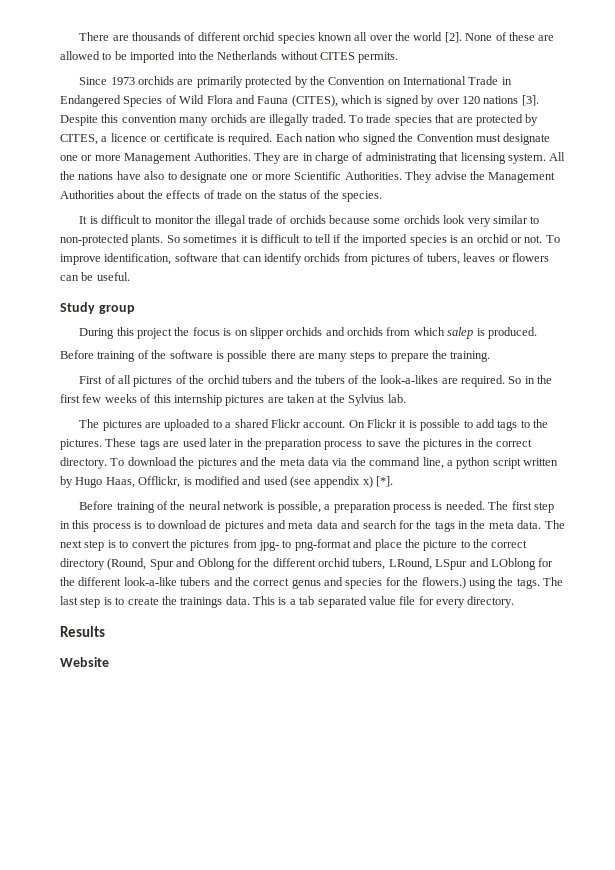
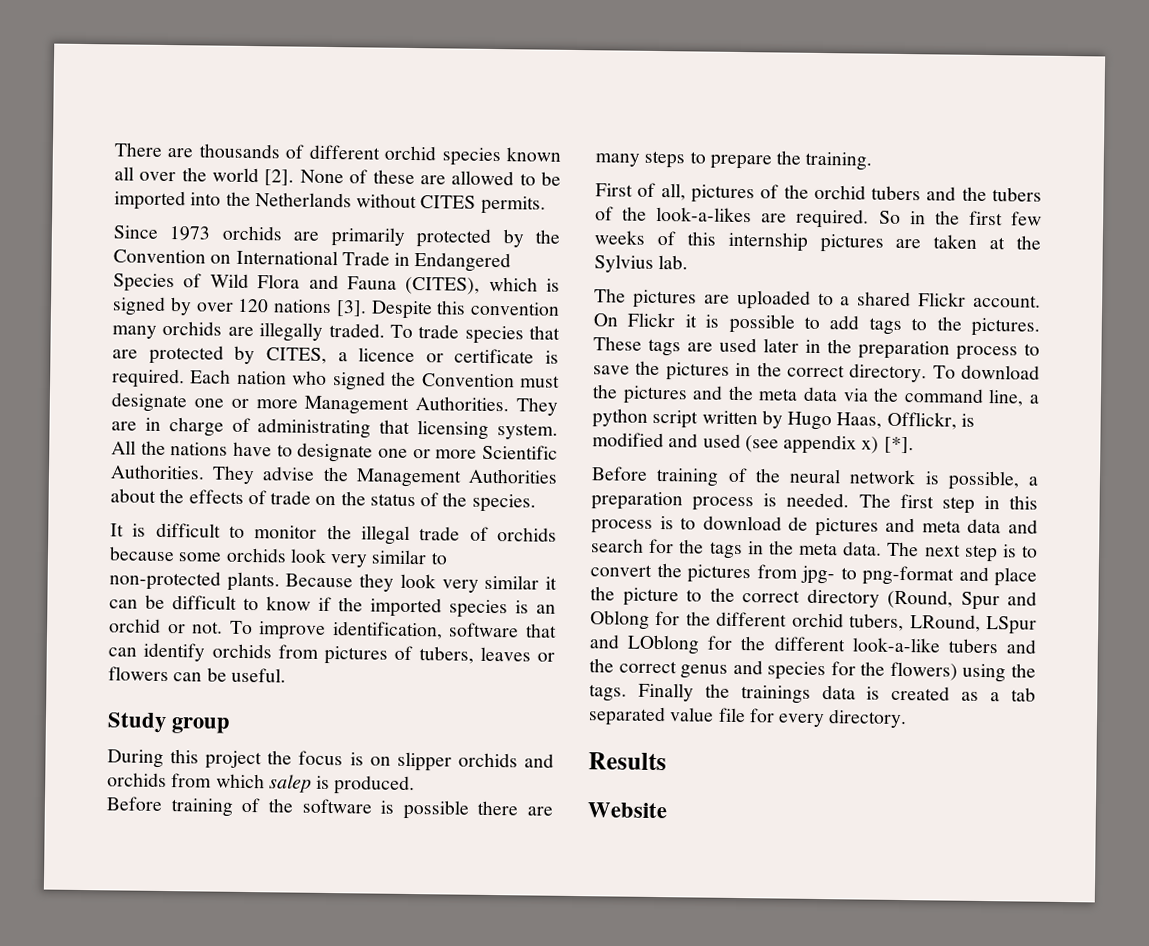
- All the nations have also to designate one or more Scientific Authorities.
+ All the nations have to designate one or more Scientific Authorities.
- So sometimes it is difficult to tell if the imported species is an orchid or not.
+ Because they look very similar it can be difficult to know if the imported species is an orchid or not.
- First of all pictures of the orchid tubers and the tubers of the look-a-likes are required.
+ First of all, pictures of the orchid tubers and the tubers of the look-a-likes are required.
- The next step is to convert the pictures from jpg- to png-format and place the picture to the correct directory (Round, Spur and Oblong for the different orchid tubers, LRound, LSpur and LOblong for the different look-a-like tubers and the correct genus and species for the flowers.) using the tags.
+ The next step is to convert the pictures from jpg- to png-format and place the picture to the correct directory (Round, Spur and Oblong for the different orchid tubers, LRound, LSpur and LOblong for the different look-a-like tubers and the correct genus and species for the flowers) using the tags.
- The last step is to create the trainings data. This is a tab separated value file for every directory.
+ Finally the trainings data is created as a tab separated value file for every directory.

